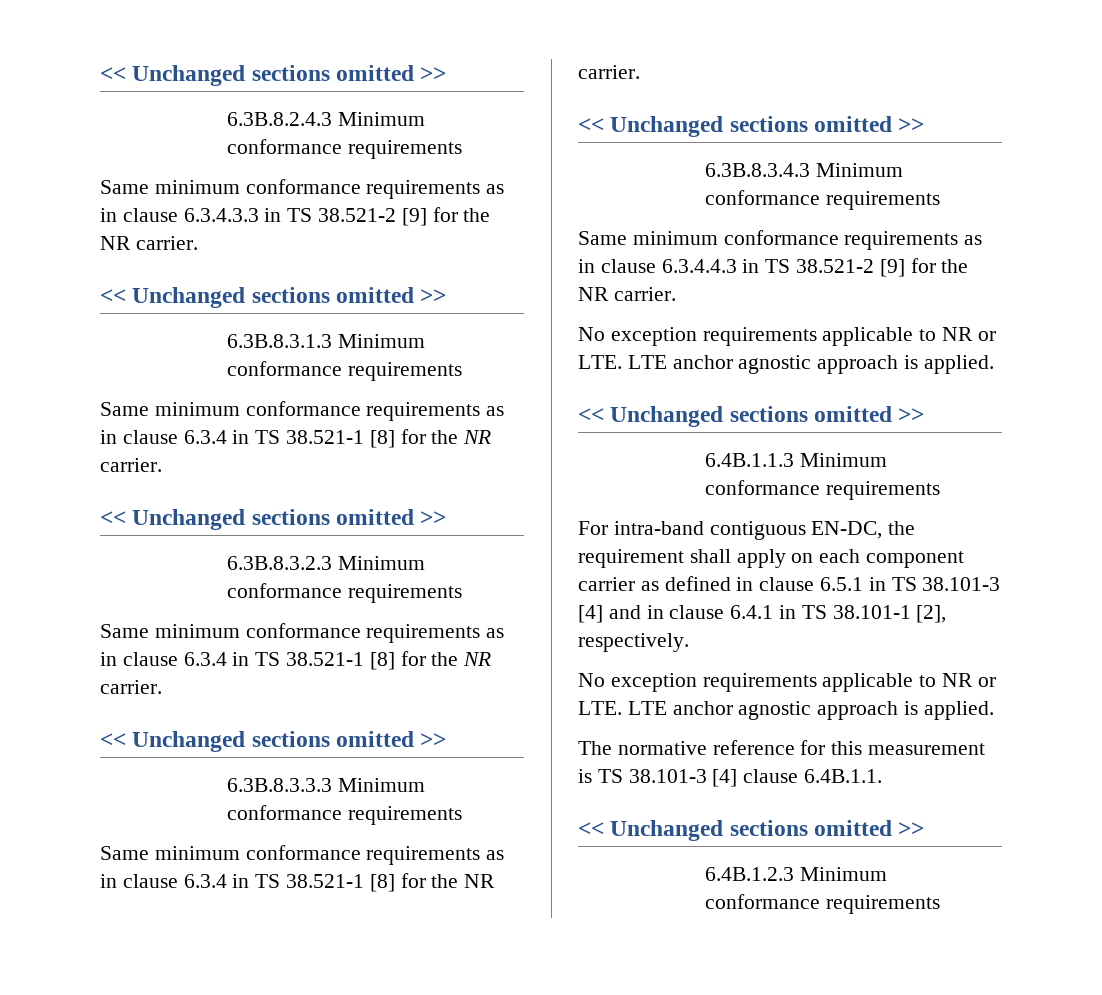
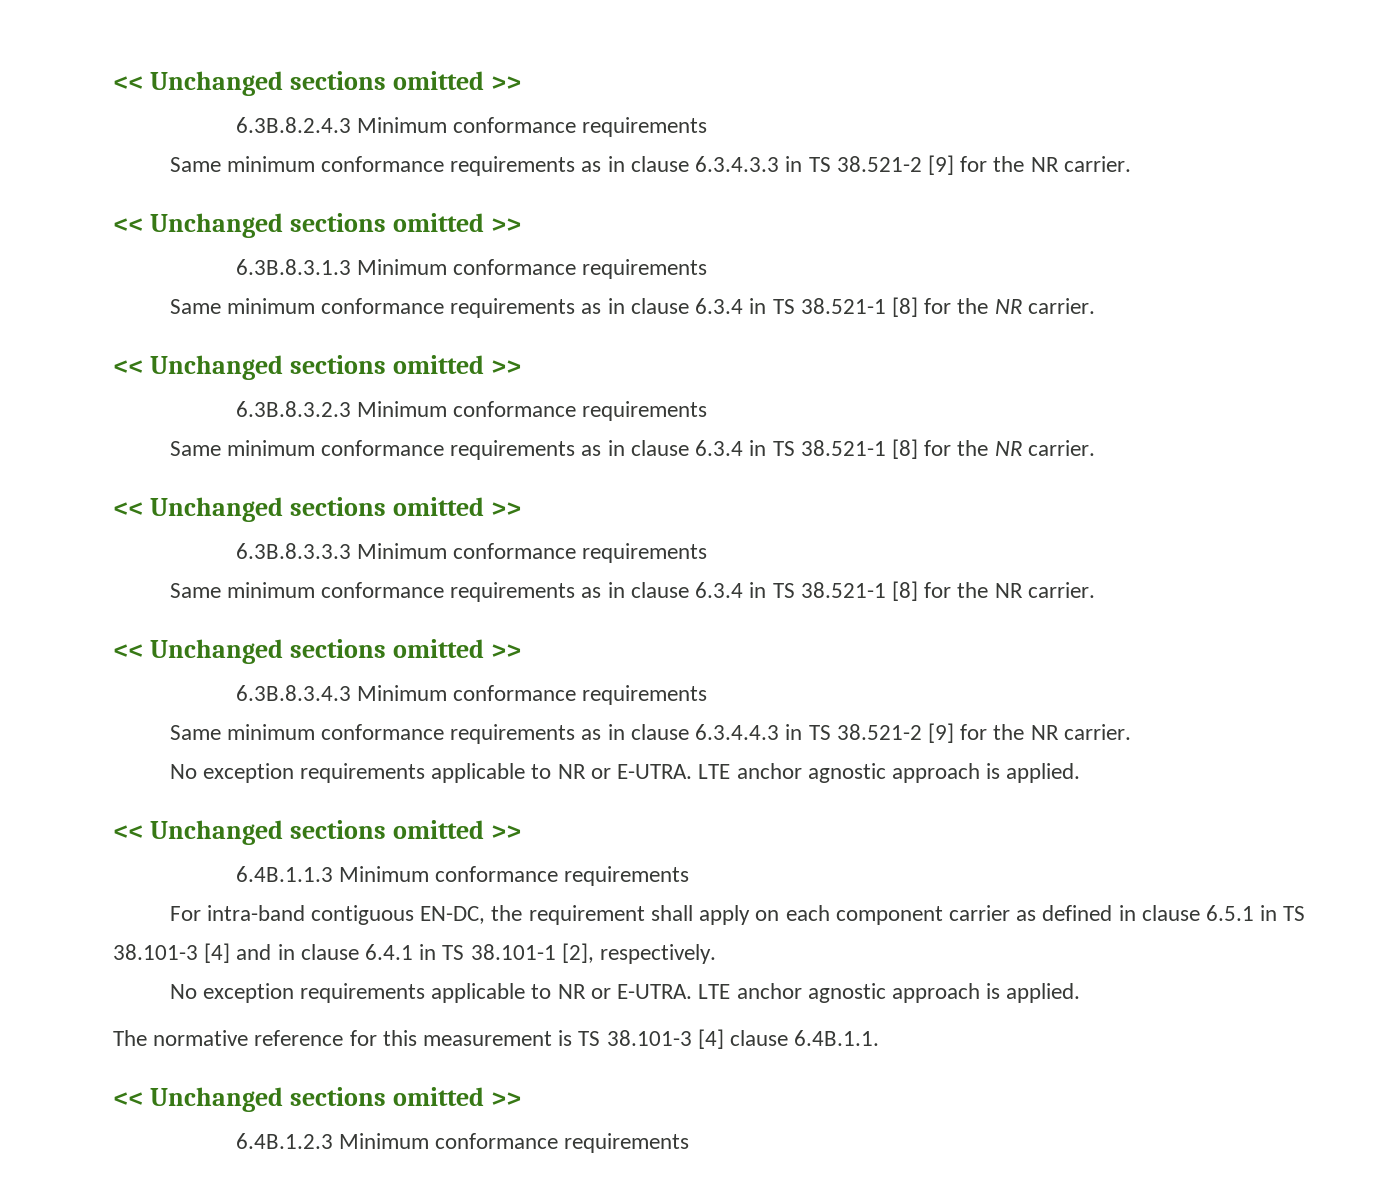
  Same minimum conformance requirements as in clause 6.3.4.4.3 in TS 38.521-2 [9] for the NR carrier.
- No exception requirements applicable to NR or LTE. LTE anchor agnostic approach is applied.
+ No exception requirements applicable to NR or E-UTRA. LTE anchor agnostic approach is applied.
  For intra-band contiguous EN-DC, the requirement shall apply on each component carrier as defined in clause 6.5.1 in TS 38.101-3 [4] and in clause 6.4.1 in TS 38.101-1 [2], respectively.
- No exception requirements applicable to NR or LTE. LTE anchor agnostic approach is applied.
+ No exception requirements applicable to NR or E-UTRA. LTE anchor agnostic approach is applied.

